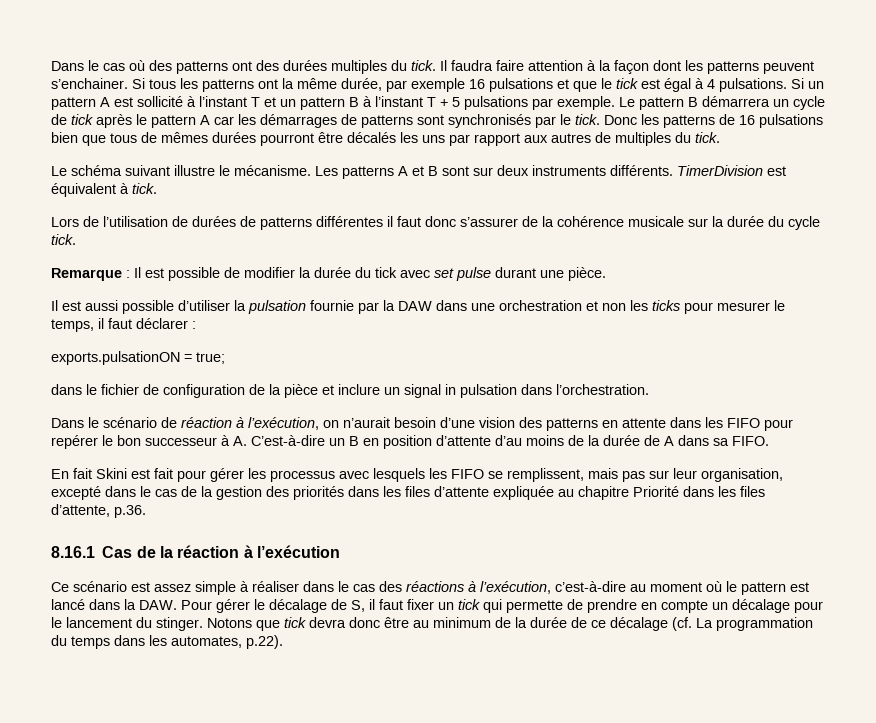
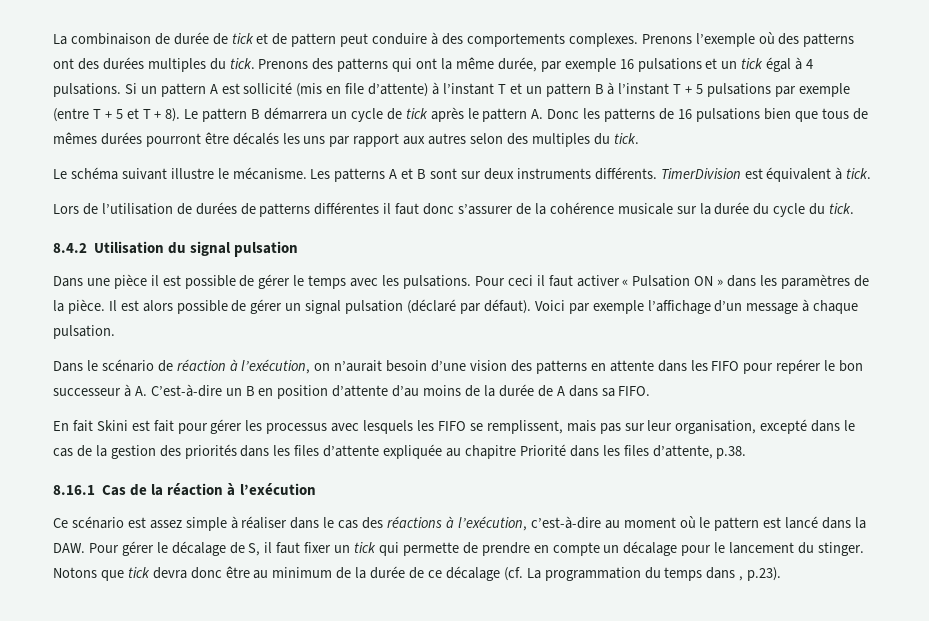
- Dans le cas où des patterns ont des durées multiples du tick.
+ La combinaison de durée de tick et de pattern peut conduire à des comportements complexes. Prenons l’exemple où des patterns ont des durées multiples du tick.
- Il faudra faire attention à la façon dont les patterns peuvent s’enchainer. Si tous les patterns ont la même durée, par exemple 16 pulsations et que le tick est égal à 4 pulsations.
+ Prenons des patterns qui ont la même durée, par exemple 16 pulsations et un tick égal à 4 pulsations.
- Si un pattern A est sollicité à l’instant T et un pattern B à l’instant T + 5 pulsations par exemple.
+ Si un pattern A est sollicité (mis en file d’attente) à l’instant T et un pattern B à l’instant T + 5 pulsations par exemple (entre T + 5 et T + 8).
- Le pattern B démarrera un cycle de tick après le pattern A car les démarrages de patterns sont synchronisés par le tick. Donc les patterns de 16 pulsations bien que tous de mêmes durées pourront être décalés les uns par rapport aux autres de multiples du tick.
+ Le pattern B démarrera un cycle de tick après le pattern A. Donc les patterns de 16 pulsations bien que tous de mêmes durées pourront être décalés les uns par rapport aux autres selon des multiples du tick.
- Lors de l’utilisation de durées de patterns différentes il faut donc s’assurer de la cohérence musicale sur la durée du cycle tick.
- Remarque : Il est possible de modifier la durée du tick avec set pulse durant une pièce.
- Il est aussi possible d’utiliser la pulsation fournie par la DAW dans une orchestration et non les ticks pour mesurer le temps, il faut déclarer :
- exports.pulsationON = true;
- dans le fichier de configuration de la pièce et inclure un signal in pulsation dans l’orchestration.
+ Lors de l’utilisation de durées de patterns différentes il faut donc s’assurer de la cohérence musicale sur la durée du cycle du tick.
+ 8.4.2 Utilisation du signal pulsation
+ Dans une pièce il est possible de gérer le temps avec les pulsations. Pour ceci il faut activer « Pulsation ON » dans les paramètres de la pièce. Il est alors possible de gérer un signal pulsation (déclaré par défaut). Voici par exemple l’affichage d’un message à chaque pulsation.
- En fait Skini est fait pour gérer les processus avec lesquels les FIFO se remplissent, mais pas sur leur organisation, excepté dans le cas de la gestion des priorités dans les files d’attente expliquée au chapitre Priorité dans les files d’attente, p.36.
+ En fait Skini est fait pour gérer les processus avec lesquels les FIFO se remplissent, mais pas sur leur organisation, excepté dans le cas de la gestion des priorités dans les files d’attente expliquée au chapitre Priorité dans les files d’attente, p.38.
- Notons que tick devra donc être au minimum de la durée de ce décalage (cf. La programmation du temps dans les automates, p.22).
+ Notons que tick devra donc être au minimum de la durée de ce décalage (cf. La programmation du temps dans , p.23).

